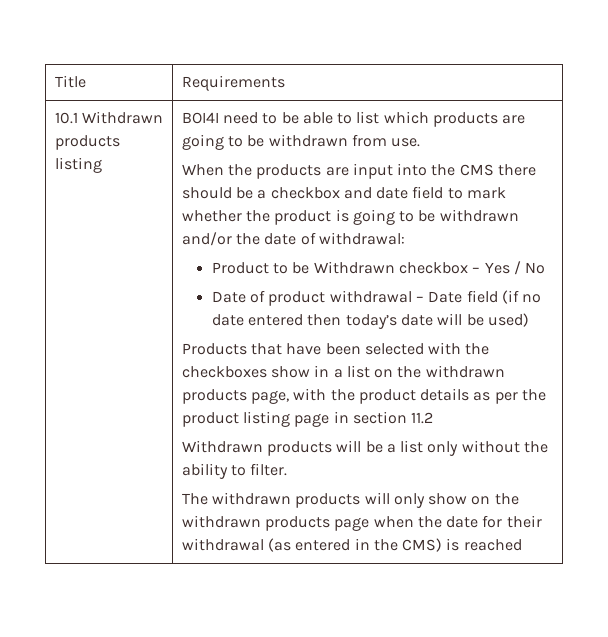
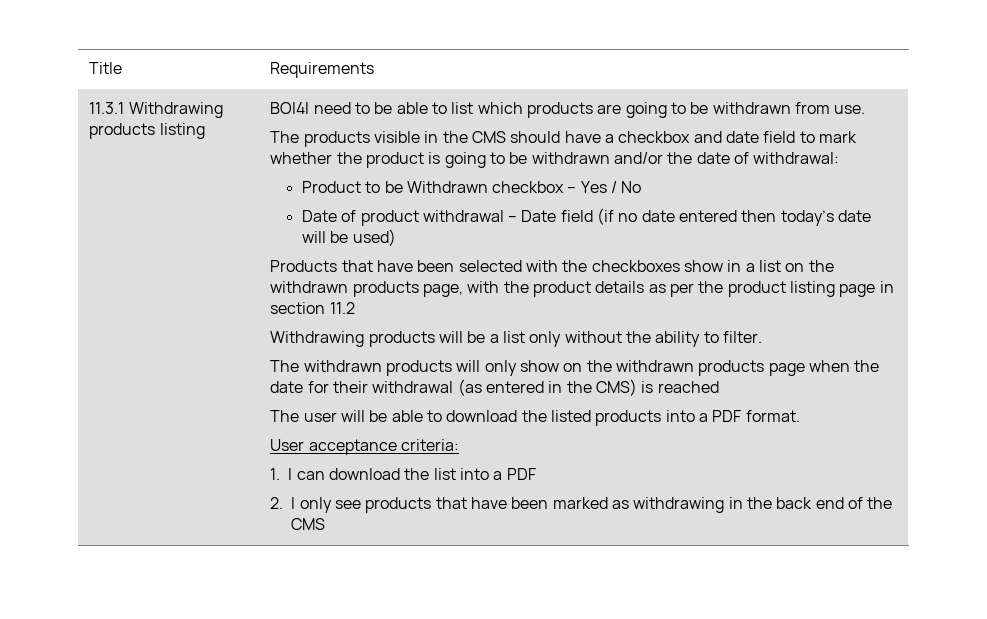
- 10.1 Withdrawn products listing
+ 11.3.1 Withdrawing products listing
- When the products are input into the CMS there should be a checkbox and date field to mark whether the product is going to be withdrawn and/or the date of withdrawal:
+ The products visible in the CMS should have a checkbox and date field to mark whether the product is going to be withdrawn and/or the date of withdrawal:
- Withdrawn products will be a list only without the ability to filter.
+ Withdrawing products will be a list only without the ability to filter.
+ The user will be able to download the listed products into a PDF format.
+ User acceptance criteria:
+ 1. I can download the list into a PDF
+ 2. I only see products that have been marked as withdrawing in the back end of the CMS

